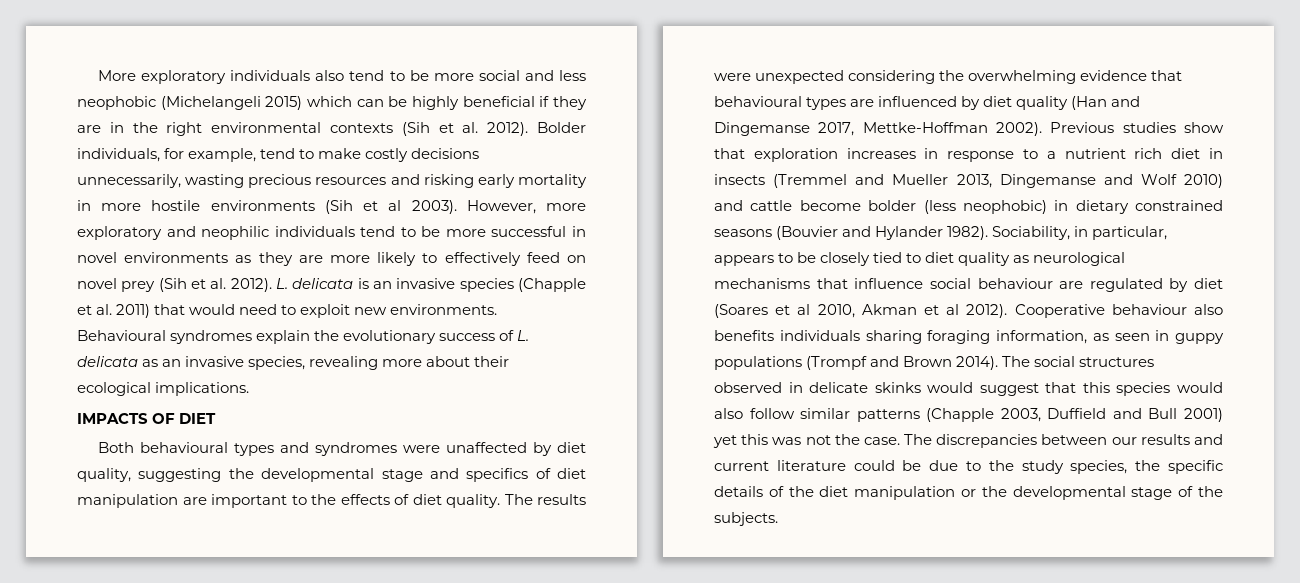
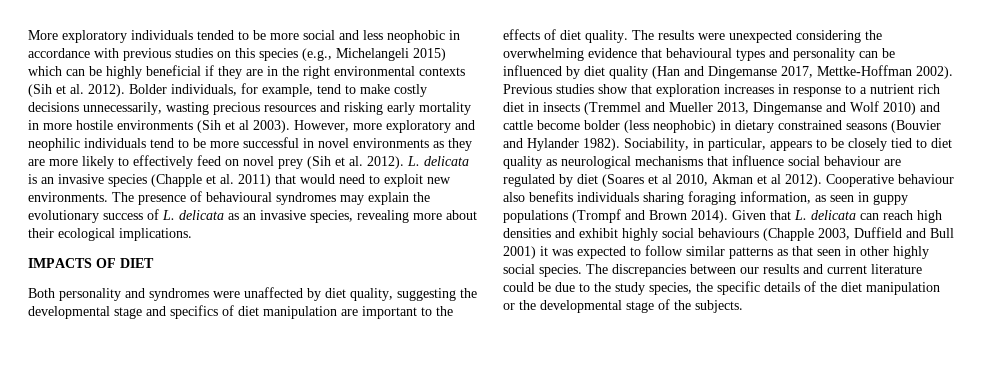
- More exploratory individuals also tend to be more social and less neophobic (Michelangeli 2015) which can be highly beneficial if they are in the right environmental contexts (Sih et al. 2012).
+ More exploratory individuals tended to be more social and less neophobic in accordance with previous studies on this species (e.g., Michelangeli 2015) which can be highly beneficial if they are in the right environmental contexts (Sih et al. 2012).
- Behavioural syndromes explain the evolutionary success of L. delicata as an invasive species, revealing more about their ecological implications.
+ The presence of behavioural syndromes may explain the evolutionary success of L. delicata as an invasive species, revealing more about their ecological implications.
- Both behavioural types and syndromes were unaffected by diet quality, suggesting the developmental stage and specifics of diet manipulation are important to the effects of diet quality.
+ Both personality and syndromes were unaffected by diet quality, suggesting the developmental stage and specifics of diet manipulation are important to the effects of diet quality.
- The results were unexpected considering the overwhelming evidence that behavioural types are influenced by diet quality (Han and Dingemanse 2017, Mettke-Hoffman 2002).
+ The results were unexpected considering the overwhelming evidence that behavioural types and personality can be influenced by diet quality (Han and Dingemanse 2017, Mettke-Hoffman 2002).
- The social structures observed in delicate skinks would suggest that this species would also follow similar patterns (Chapple 2003, Duffield and Bull 2001) yet this was not the case.
+ Given that L. delicata can reach high densities and exhibit highly social behaviours (Chapple 2003, Duffield and Bull 2001) it was expected to follow similar patterns as that seen in other highly social species.

